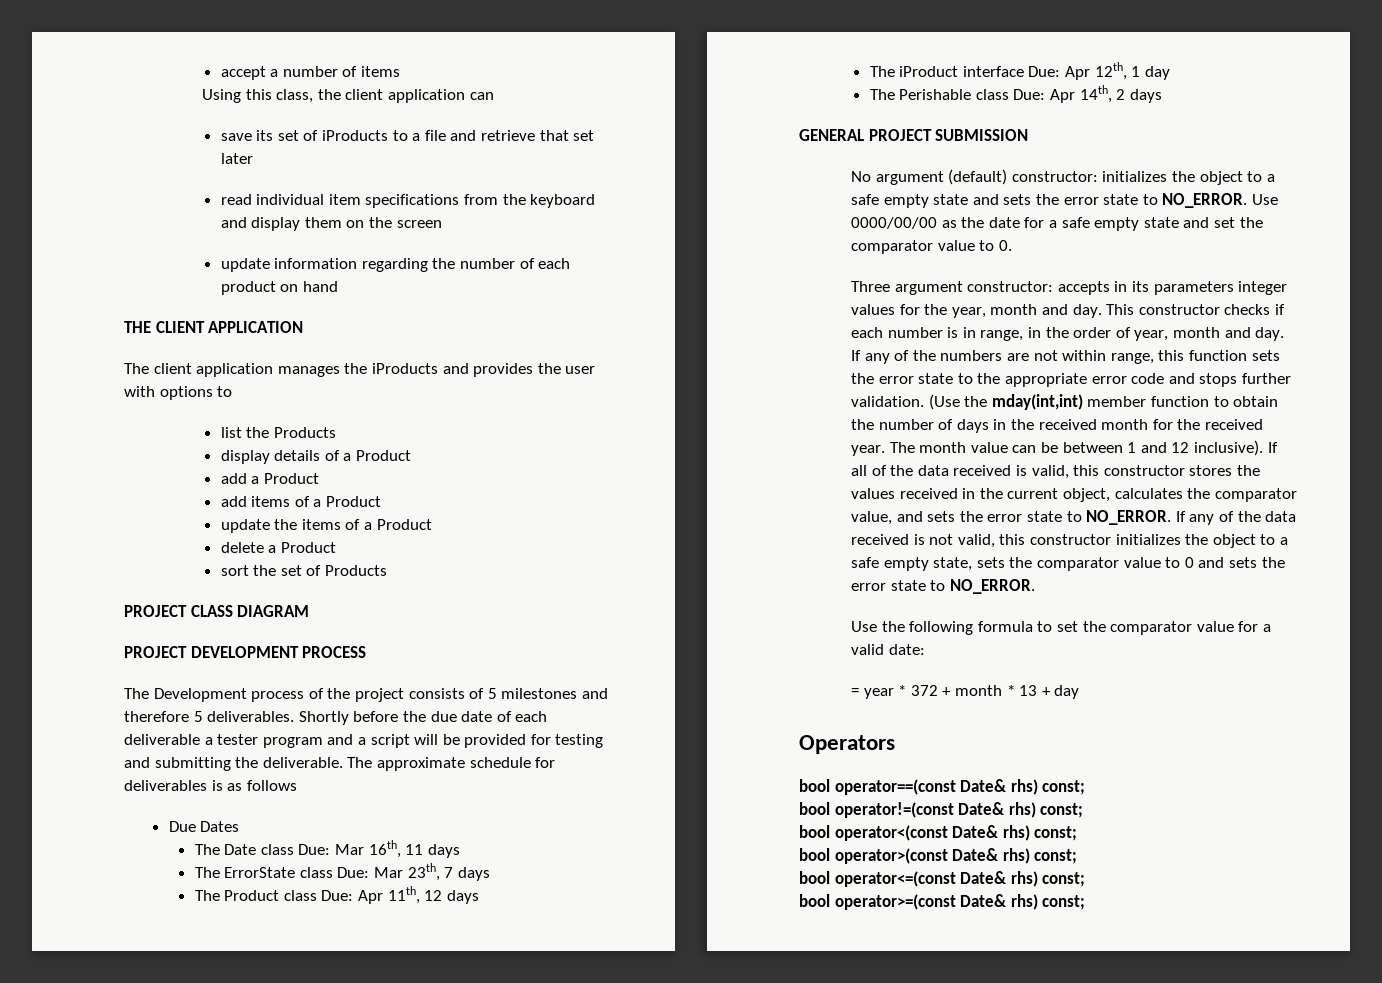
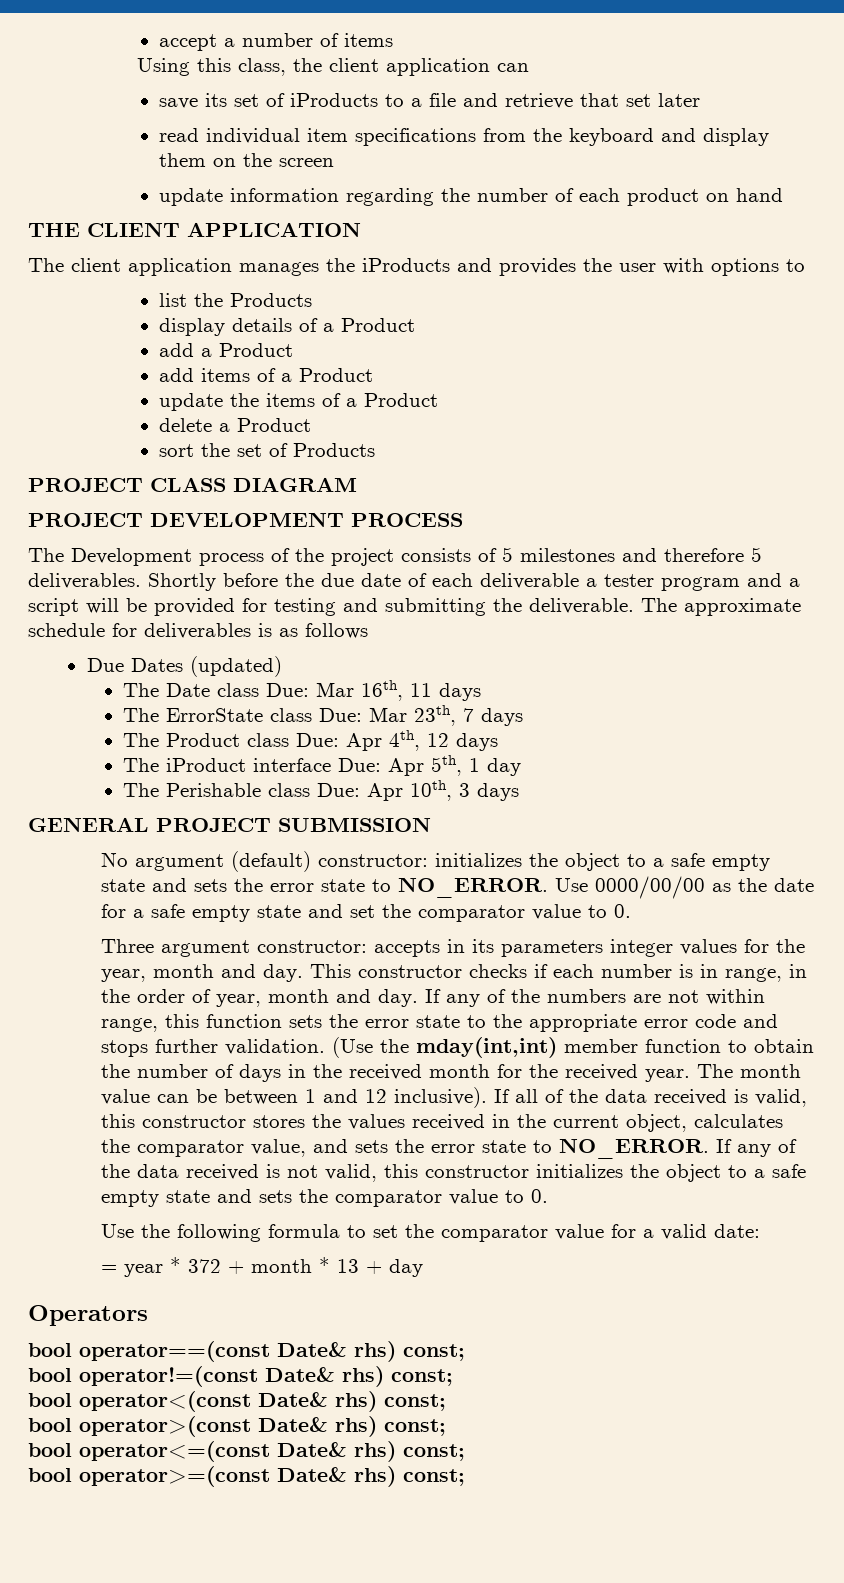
- Due Dates
+ Due Dates (updated)
- The Product class Due: Apr 11th, 12 days
+ The Product class Due: Apr 4th, 12 days
- The iProduct interface Due: Apr 12th, 1 day
+ The iProduct interface Due: Apr 5th, 1 day
- The Perishable class Due: Apr 14th, 2 days
+ The Perishable class Due: Apr 10th, 3 days
- If any of the data received is not valid, this constructor initializes the object to a safe empty state, sets the comparator value to 0 and sets the error state to NO_ERROR.
+ If any of the data received is not valid, this constructor initializes the object to a safe empty state and sets the comparator value to 0.

